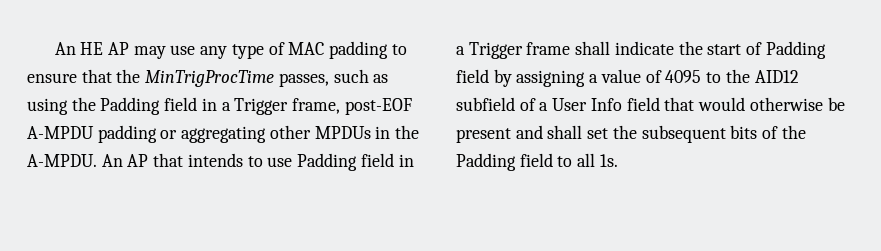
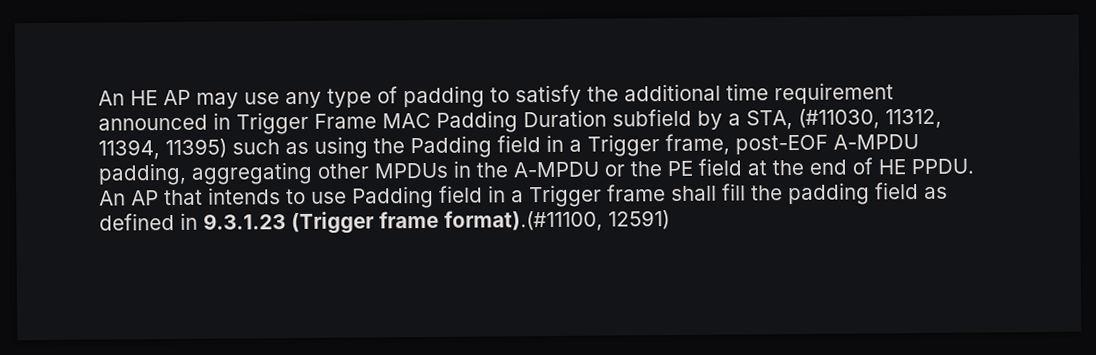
- An HE AP may use any type of MAC padding to ensure that the MinTrigProcTime passes, such as using the Padding field in a Trigger frame, post-EOF A-MPDU padding or aggregating other MPDUs in the A-MPDU.
+ An HE AP may use any type of padding to satisfy the additional time requirement announced in Trigger Frame MAC Padding Duration subfield by a STA, (#11030, 11312, 11394, 11395) such as using the Padding field in a Trigger frame, post-EOF A-MPDU padding, aggregating other MPDUs in the A-MPDU or the PE field at the end of HE PPDU.
- An AP that intends to use Padding field in a Trigger frame shall indicate the start of Padding field by assigning a value of 4095 to the AID12 subfield of a User Info field that would otherwise be present and shall set the subsequent bits of the Padding field to all 1s.
+ An AP that intends to use Padding field in a Trigger frame shall fill the padding field as defined in 9.3.1.23 (Trigger frame format).(#11100, 12591)

